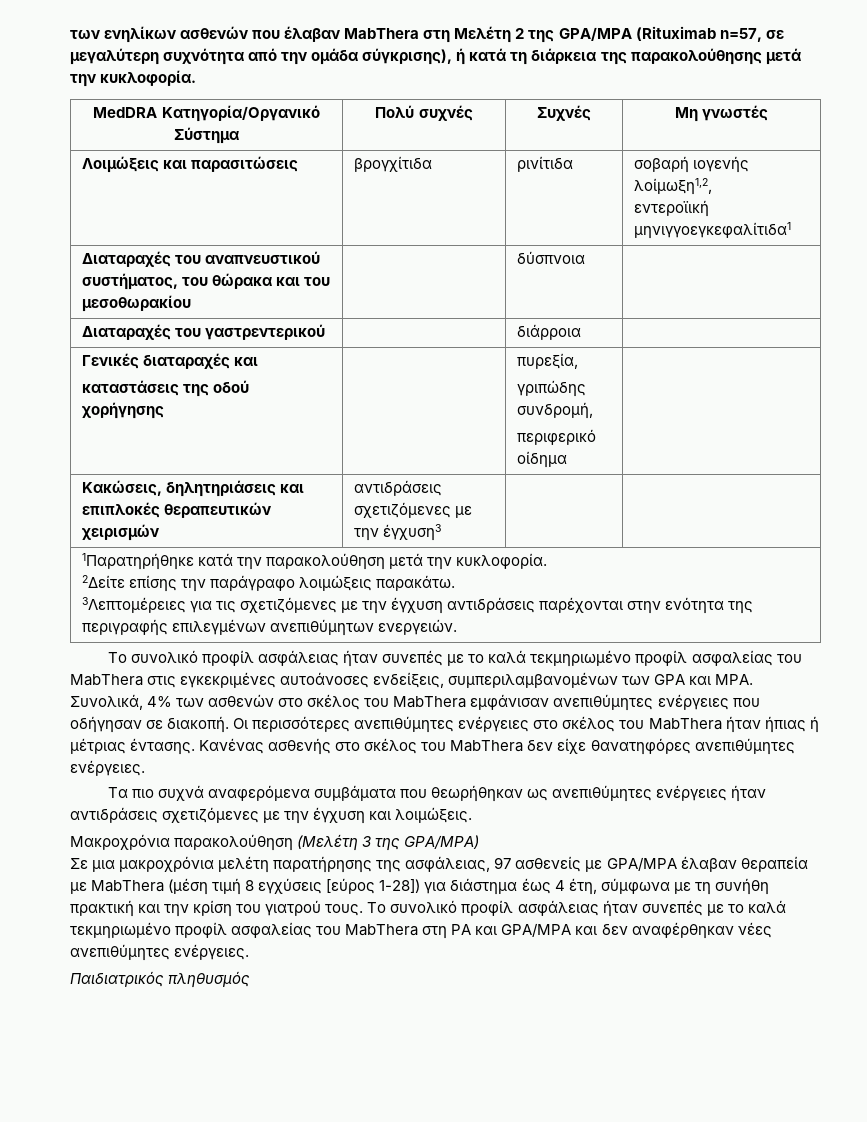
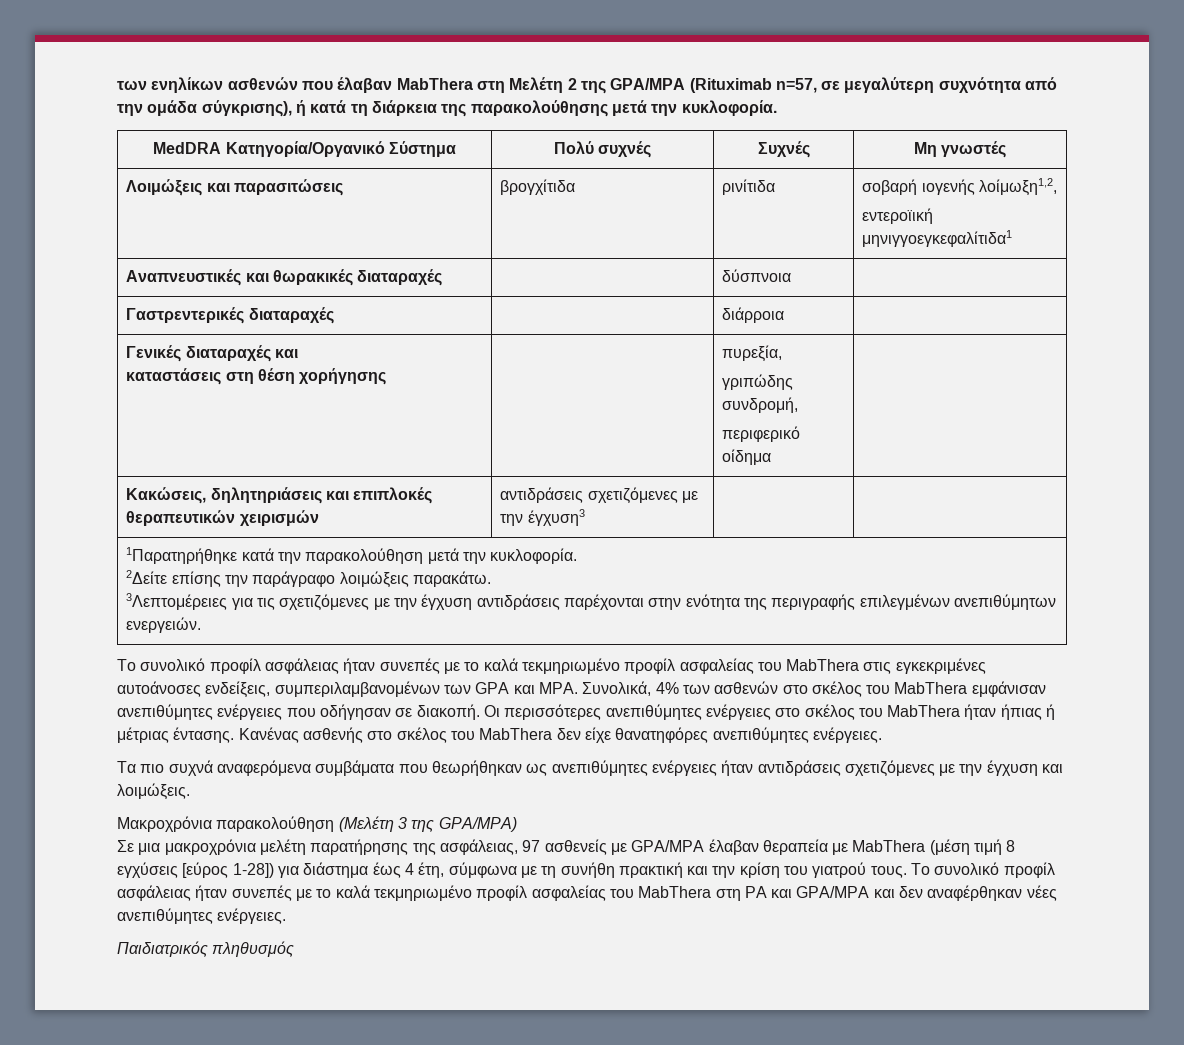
- Διαταραχές του αναπνευστικού συστήματος, του θώρακα και του μεσοθωρακίου | | δύσπνοια |
- Διαταραχές του γαστρεντερικού | | διάρροια |
+ Αναπνευστικές και θωρακικές διαταραχές | | δύσπνοια |
+ Γαστρεντερικές διαταραχές | | διάρροια |
  Γενικές διαταραχές και
- καταστάσεις της οδού χορήγησης | | πυρεξία,
+ καταστάσεις στη θέση χορήγησης | | πυρεξία,

